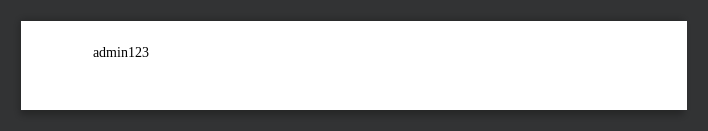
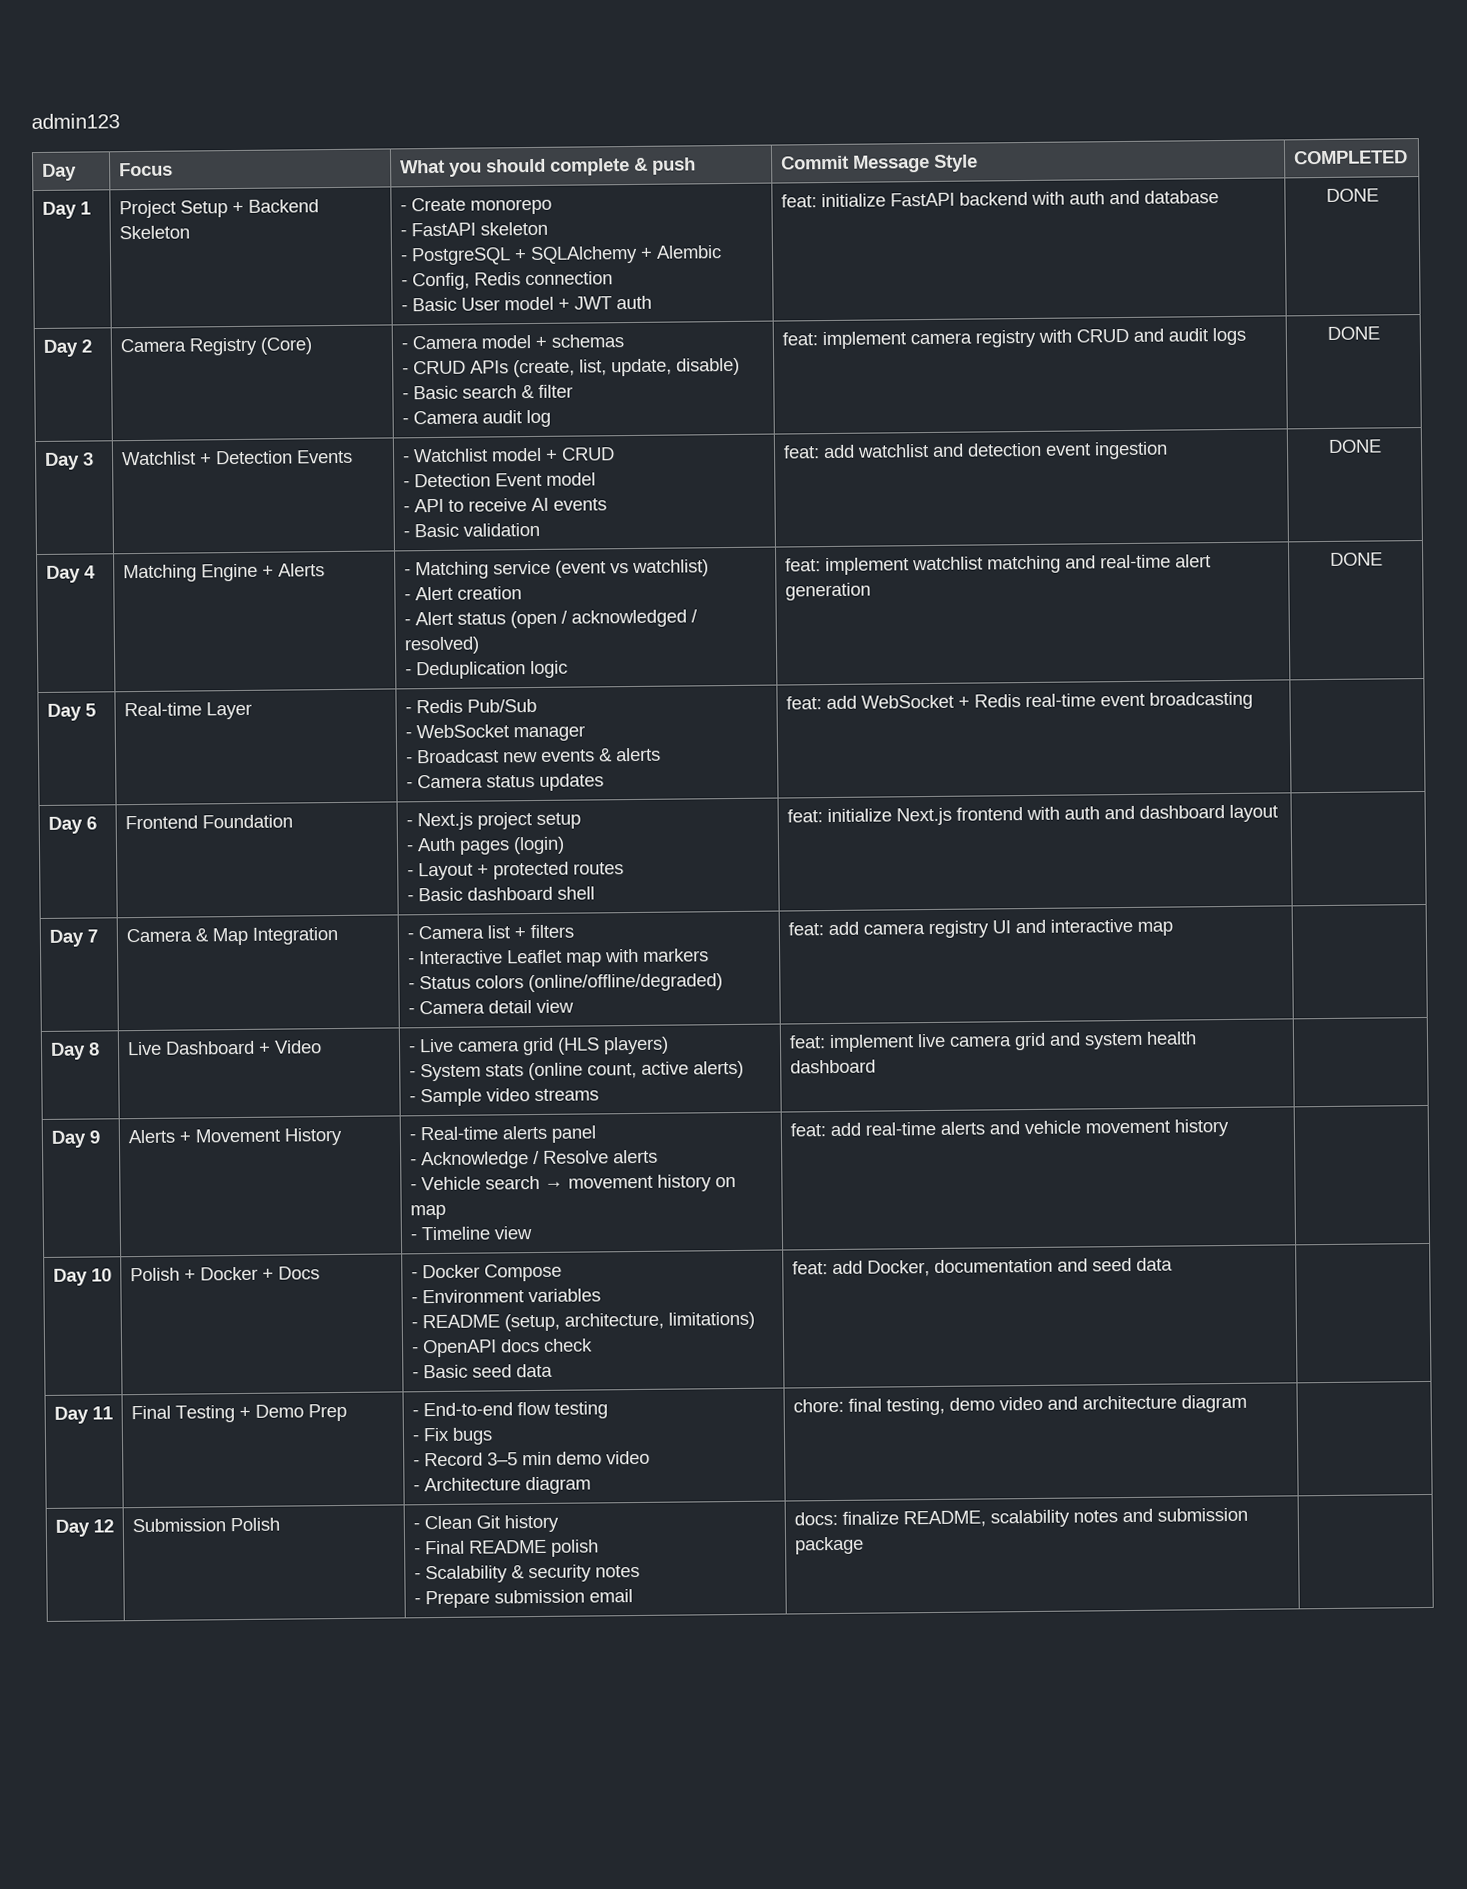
+ Day | Focus | What you should complete & push | Commit Message Style | COMPLETED
+ Day 1 | Project Setup + Backend Skeleton | - Create monorepo
+ - FastAPI skeleton
+ - PostgreSQL + SQLAlchemy + Alembic
+ - Config, Redis connection
+ - Basic User model + JWT auth | feat: initialize FastAPI backend with auth and database | DONE
+ Day 2 | Camera Registry (Core) | - Camera model + schemas
+ - CRUD APIs (create, list, update, disable)
+ - Basic search & filter
+ - Camera audit log | feat: implement camera registry with CRUD and audit logs | DONE
+ Day 3 | Watchlist + Detection Events | - Watchlist model + CRUD
+ - Detection Event model
+ - API to receive AI events
+ - Basic validation | feat: add watchlist and detection event ingestion | DONE
+ Day 4 | Matching Engine + Alerts | - Matching service (event vs watchlist)
+ - Alert creation
+ - Alert status (open / acknowledged / resolved)
+ - Deduplication logic | feat: implement watchlist matching and real-time alert generation | DONE
+ Day 5 | Real-time Layer | - Redis Pub/Sub
+ - WebSocket manager
+ - Broadcast new events & alerts
+ - Camera status updates | feat: add WebSocket + Redis real-time event broadcasting |
+ Day 6 | Frontend Foundation | - Next.js project setup
+ - Auth pages (login)
+ - Layout + protected routes
+ - Basic dashboard shell | feat: initialize Next.js frontend with auth and dashboard layout |
+ Day 7 | Camera & Map Integration | - Camera list + filters
+ - Interactive Leaflet map with markers
+ - Status colors (online/offline/degraded)
+ - Camera detail view | feat: add camera registry UI and interactive map |
+ Day 8 | Live Dashboard + Video | - Live camera grid (HLS players)
+ - System stats (online count, active alerts)
+ - Sample video streams | feat: implement live camera grid and system health dashboard |
+ Day 9 | Alerts + Movement History | - Real-time alerts panel
+ - Acknowledge / Resolve alerts
+ - Vehicle search → movement history on map
+ - Timeline view | feat: add real-time alerts and vehicle movement history |
+ Day 10 | Polish + Docker + Docs | - Docker Compose
+ - Environment variables
+ - README (setup, architecture, limitations)
+ - OpenAPI docs check
+ - Basic seed data | feat: add Docker, documentation and seed data |
+ Day 11 | Final Testing + Demo Prep | - End-to-end flow testing
+ - Fix bugs
+ - Record 3–5 min demo video
+ - Architecture diagram | chore: final testing, demo video and architecture diagram |
+ Day 12 | Submission Polish | - Clean Git history
+ - Final README polish
+ - Scalability & security notes
+ - Prepare submission email | docs: finalize README, scalability notes and submission package |

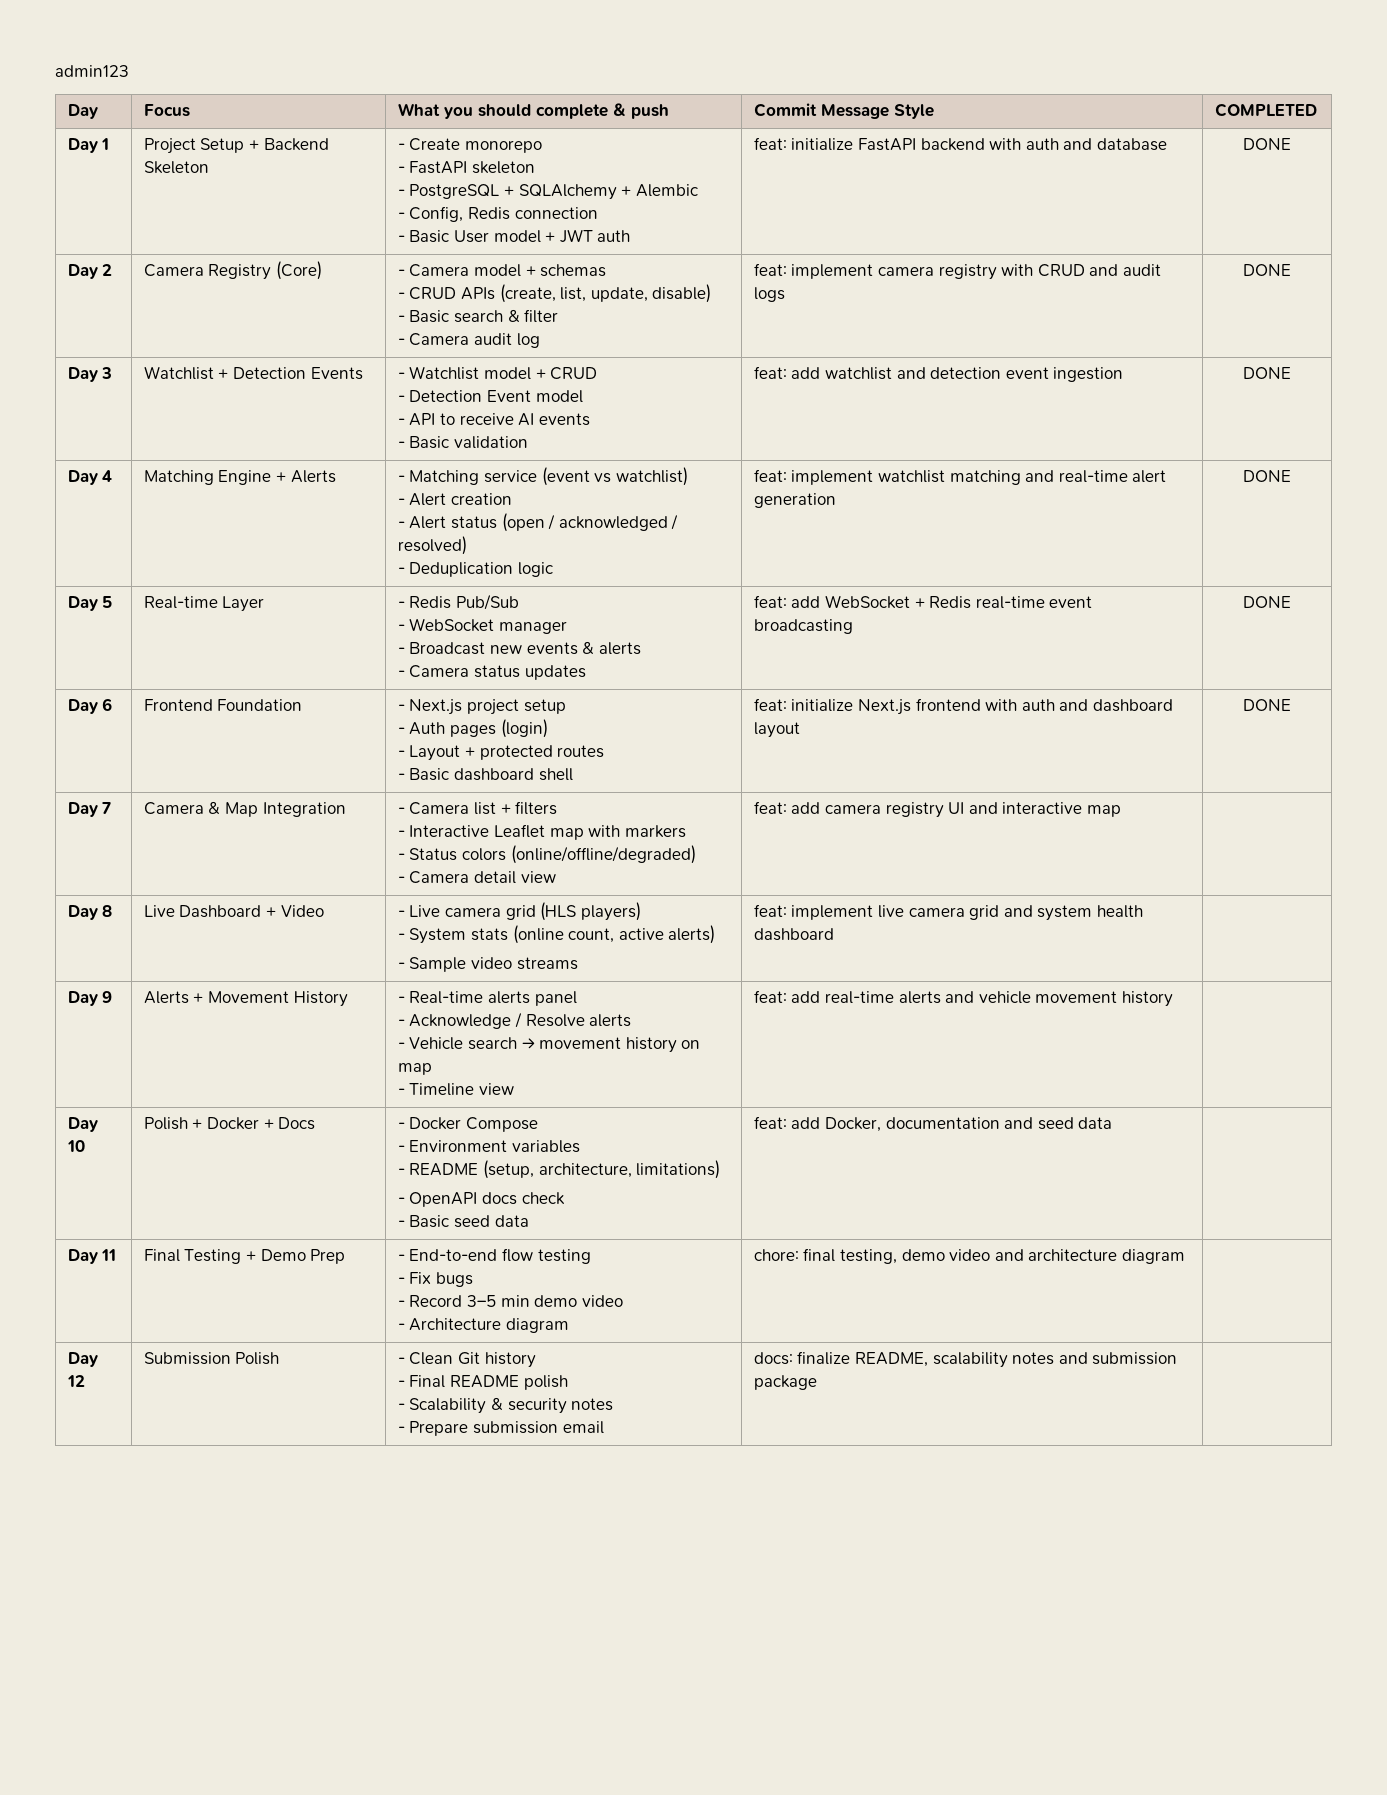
  Day 5 | Real-time Layer | - Redis Pub/Sub
  - WebSocket manager
  - Broadcast new events & alerts
- - Camera status updates | feat: add WebSocket + Redis real-time event broadcasting |
+ - Camera status updates | feat: add WebSocket + Redis real-time event broadcasting | DONE
  Day 6 | Frontend Foundation | - Next.js project setup
  - Auth pages (login)
  - Layout + protected routes
- - Basic dashboard shell | feat: initialize Next.js frontend with auth and dashboard layout |
+ - Basic dashboard shell | feat: initialize Next.js frontend with auth and dashboard layout | DONE

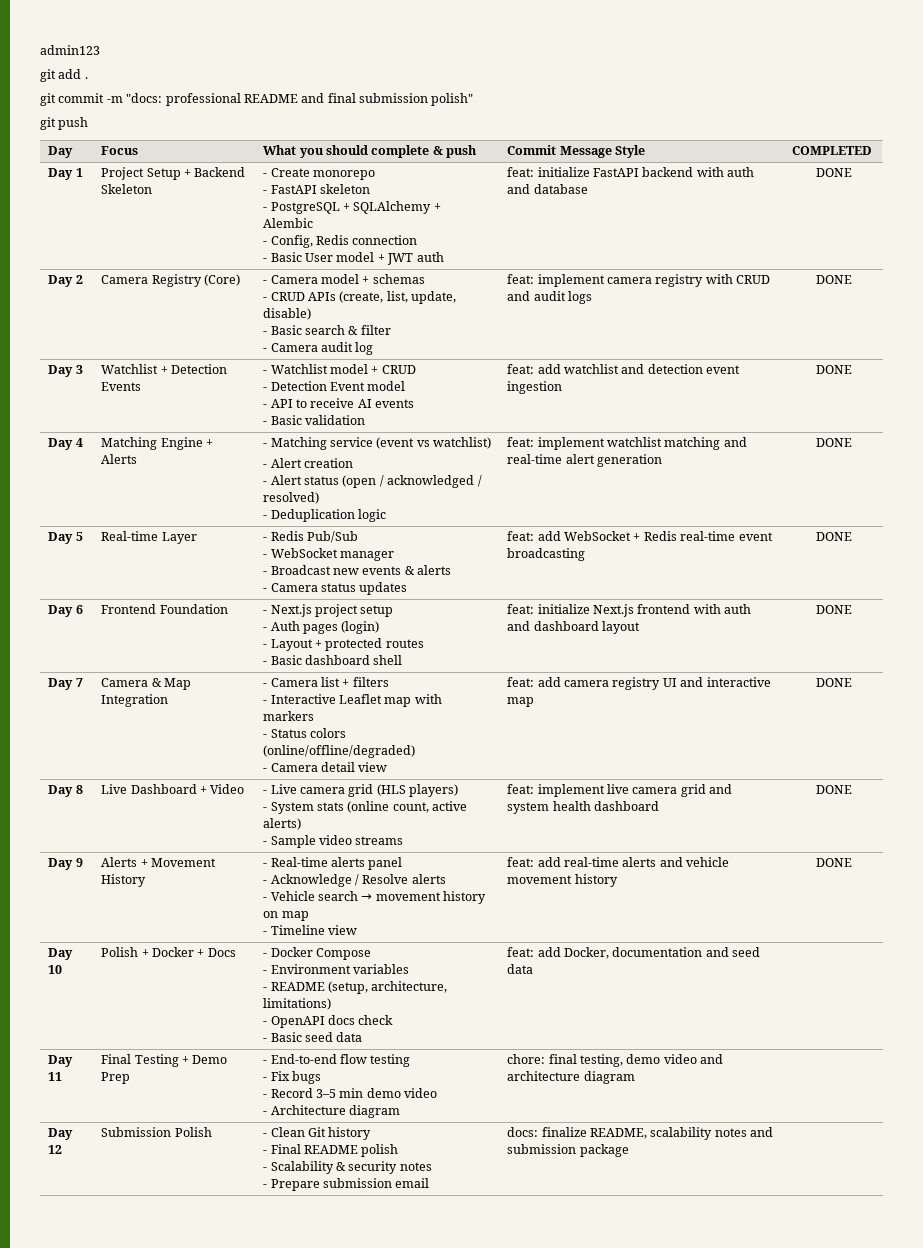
+ git add .
+ git commit -m "docs: professional README and final submission polish"
+ git push
  Day 7 | Camera & Map Integration | - Camera list + filters
  - Interactive Leaflet map with markers
  - Status colors (online/offline/degraded)
- - Camera detail view | feat: add camera registry UI and interactive map |
+ - Camera detail view | feat: add camera registry UI and interactive map | DONE
  Day 8 | Live Dashboard + Video | - Live camera grid (HLS players)
  - System stats (online count, active alerts)
- - Sample video streams | feat: implement live camera grid and system health dashboard |
+ - Sample video streams | feat: implement live camera grid and system health dashboard | DONE
  Day 9 | Alerts + Movement History | - Real-time alerts panel
  - Acknowledge / Resolve alerts
  - Vehicle search → movement history on map
- - Timeline view | feat: add real-time alerts and vehicle movement history |
+ - Timeline view | feat: add real-time alerts and vehicle movement history | DONE

